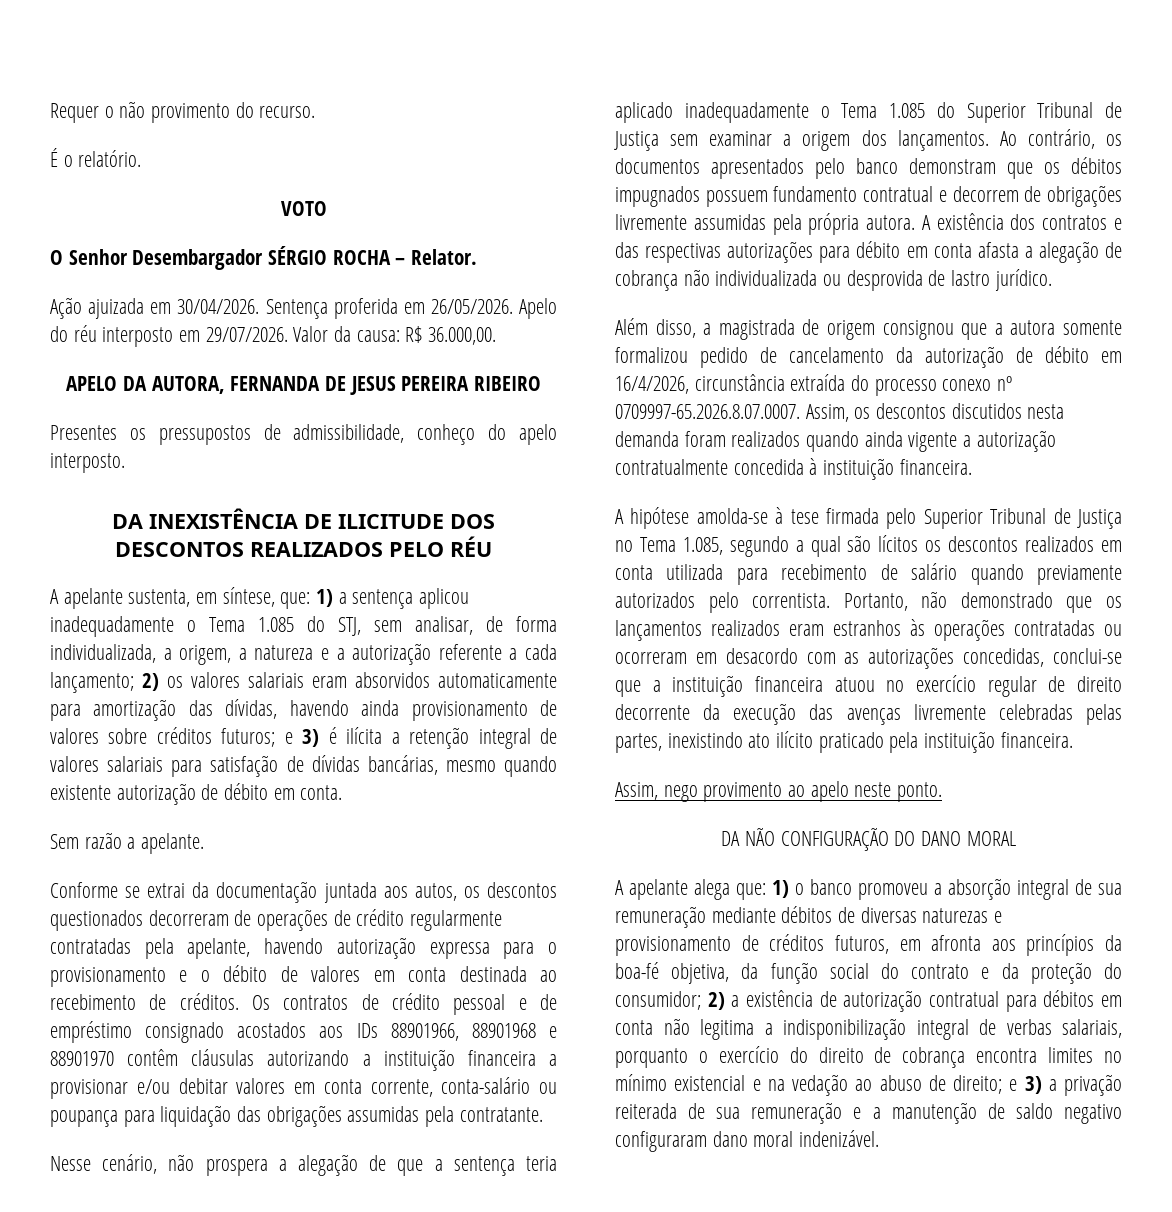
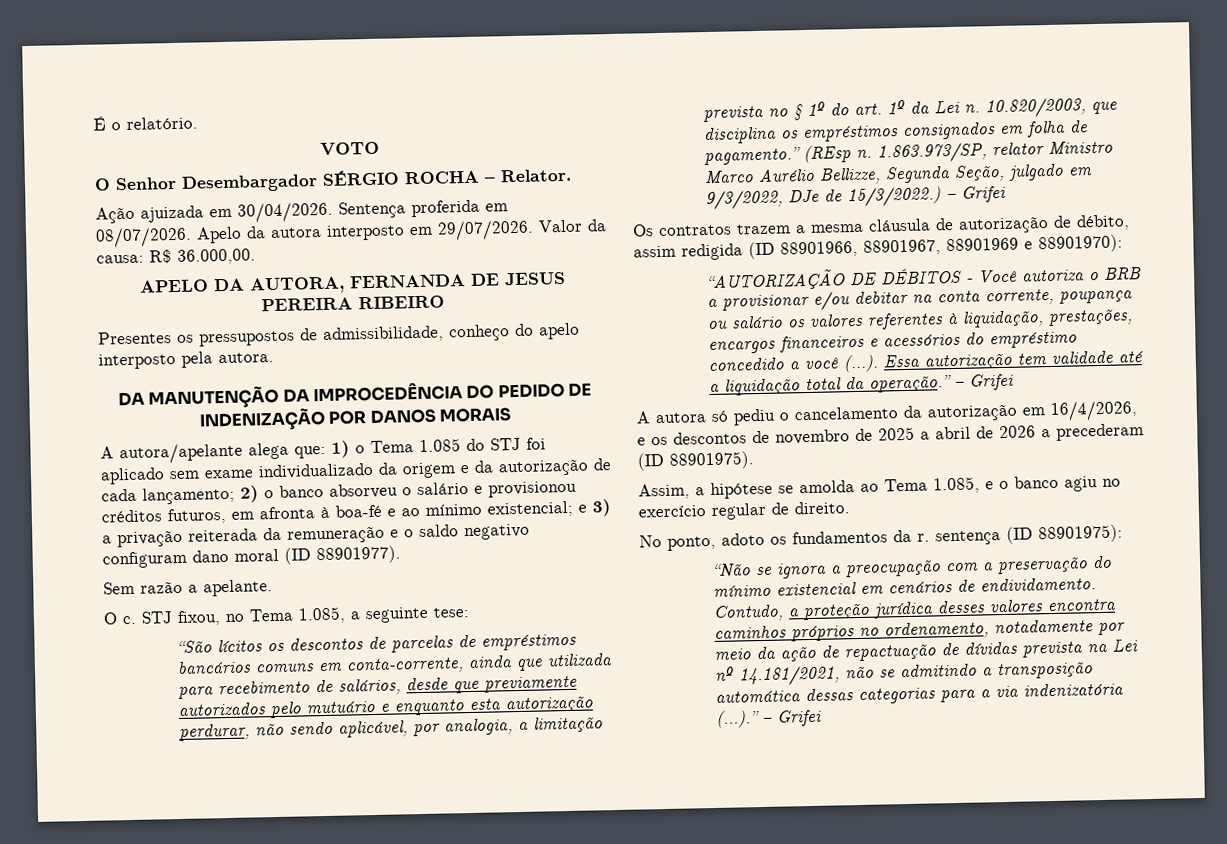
- Requer o não provimento do recurso.
- Sentença proferida em 26/05/2026. Apelo do réu interposto em 29/07/2026.
+ Sentença proferida em 08/07/2026. Apelo da autora interposto em 29/07/2026.
- Presentes os pressupostos de admissibilidade, conheço do apelo interposto.
- DA INEXISTÊNCIA DE ILICITUDE DOS DESCONTOS REALIZADOS PELO RÉU
- A apelante sustenta, em síntese, que: 1) a sentença aplicou inadequadamente o Tema 1.085 do STJ, sem analisar, de forma individualizada, a origem, a natureza e a autorização referente a cada lançamento; 2) os valores salariais eram absorvidos automaticamente para amortização das dívidas, havendo ainda provisionamento de valores sobre créditos futuros; e 3) é ilícita a retenção integral de valores salariais para satisfação de dívidas bancárias, mesmo quando existente autorização de débito em conta.
+ Presentes os pressupostos de admissibilidade, conheço do apelo interposto pela autora.
+ DA MANUTENÇÃO DA IMPROCEDÊNCIA DO PEDIDO DE INDENIZAÇÃO POR DANOS MORAIS
+ A autora/apelante alega que: 1) o Tema 1.085 do STJ foi aplicado sem exame individualizado da origem e da autorização de cada lançamento; 2) o banco absorveu o salário e provisionou créditos futuros, em afronta à boa-fé e ao mínimo existencial; e 3) a privação reiterada da remuneração e o saldo negativo configuram dano moral (ID 88901977).
  Sem razão a apelante.
- Conforme se extrai da documentação juntada aos autos, os descontos questionados decorreram de operações de crédito regularmente contratadas pela apelante, havendo autorização expressa para o provisionamento e o débito de valores em conta destinada ao recebimento de créditos. Os contratos de crédito pessoal e de empréstimo consignado acostados aos IDs 88901966, 88901968 e 88901970 contêm cláusulas autorizando a instituição financeira a provisionar e/ou debitar valores em conta corrente, conta-salário ou poupança para liquidação das obrigações assumidas pela contratante.
- Nesse cenário, não prospera a alegação de que a sentença teria aplicado inadequadamente o Tema 1.085 do Superior Tribunal de Justiça sem examinar a origem dos lançamentos. Ao contrário, os documentos apresentados pelo banco demonstram que os débitos impugnados possuem fundamento contratual e decorrem de obrigações livremente assumidas pela própria autora. A existência dos contratos e das respectivas autorizações para débito em conta afasta a alegação de cobrança não individualizada ou desprovida de lastro jurídico.
- Além disso, a magistrada de origem consignou que a autora somente formalizou pedido de cancelamento da autorização de débito em 16/4/2026, circunstância extraída do processo conexo nº 0709997-65.2026.8.07.0007. Assim, os descontos discutidos nesta demanda foram realizados quando ainda vigente a autorização contratualmente concedida à instituição financeira.
- A hipótese amolda-se à tese firmada pelo Superior Tribunal de Justiça no Tema 1.085, segundo a qual são lícitos os descontos realizados em conta utilizada para recebimento de salário quando previamente autorizados pelo correntista. Portanto, não demonstrado que os lançamentos realizados eram estranhos às operações contratadas ou ocorreram em desacordo com as autorizações concedidas, conclui-se que a instituição financeira atuou no exercício regular de direito decorrente da execução das avenças livremente celebradas pelas partes, inexistindo ato ilícito praticado pela instituição financeira.
- Assim, nego provimento ao apelo neste ponto.
- DA NÃO CONFIGURAÇÃO DO DANO MORAL
- A apelante alega que: 1) o banco promoveu a absorção integral de sua remuneração mediante débitos de diversas naturezas e provisionamento de créditos futuros, em afronta aos princípios da boa-fé objetiva, da função social do contrato e da proteção do consumidor; 2) a existência de autorização contratual para débitos em conta não legitima a indisponibilização integral de verbas salariais, porquanto o exercício do direito de cobrança encontra limites no mínimo existencial e na vedação ao abuso de direito; e 3) a privação reiterada de sua remuneração e a manutenção de saldo negativo configuraram dano moral indenizável.
+ O c. STJ fixou, no Tema 1.085, a seguinte tese:
+ “São lícitos os descontos de parcelas de empréstimos bancários comuns em conta-corrente, ainda que utilizada para recebimento de salários, desde que previamente autorizados pelo mutuário e enquanto esta autorização perdurar, não sendo aplicável, por analogia, a limitação prevista no § 1º do art. 1º da Lei n. 10.820/2003, que disciplina os empréstimos consignados em folha de pagamento.” (REsp n. 1.863.973/SP, relator Ministro Marco Aurélio Bellizze, Segunda Seção, julgado em 9/3/2022, DJe de 15/3/2022.) – Grifei
+ Os contratos trazem a mesma cláusula de autorização de débito, assim redigida (ID 88901966, 88901967, 88901969 e 88901970):
+ “AUTORIZAÇÃO DE DÉBITOS - Você autoriza o BRB a provisionar e/ou debitar na conta corrente, poupança ou salário os valores referentes à liquidação, prestações, encargos financeiros e acessórios do empréstimo concedido a você (...). Essa autorização tem validade até a liquidação total da operação.” – Grifei
+ A autora só pediu o cancelamento da autorização em 16/4/2026, e os descontos de novembro de 2025 a abril de 2026 a precederam (ID 88901975).
+ Assim, a hipótese se amolda ao Tema 1.085, e o banco agiu no exercício regular de direito.
+ No ponto, adoto os fundamentos da r. sentença (ID 88901975):
+ “Não se ignora a preocupação com a preservação do mínimo existencial em cenários de endividamento. Contudo, a proteção jurídica desses valores encontra caminhos próprios no ordenamento, notadamente por meio da ação de repactuação de dívidas prevista na Lei nº 14.181/2021, não se admitindo a transposição automática dessas categorias para a via indenizatória (...).” – Grifei

